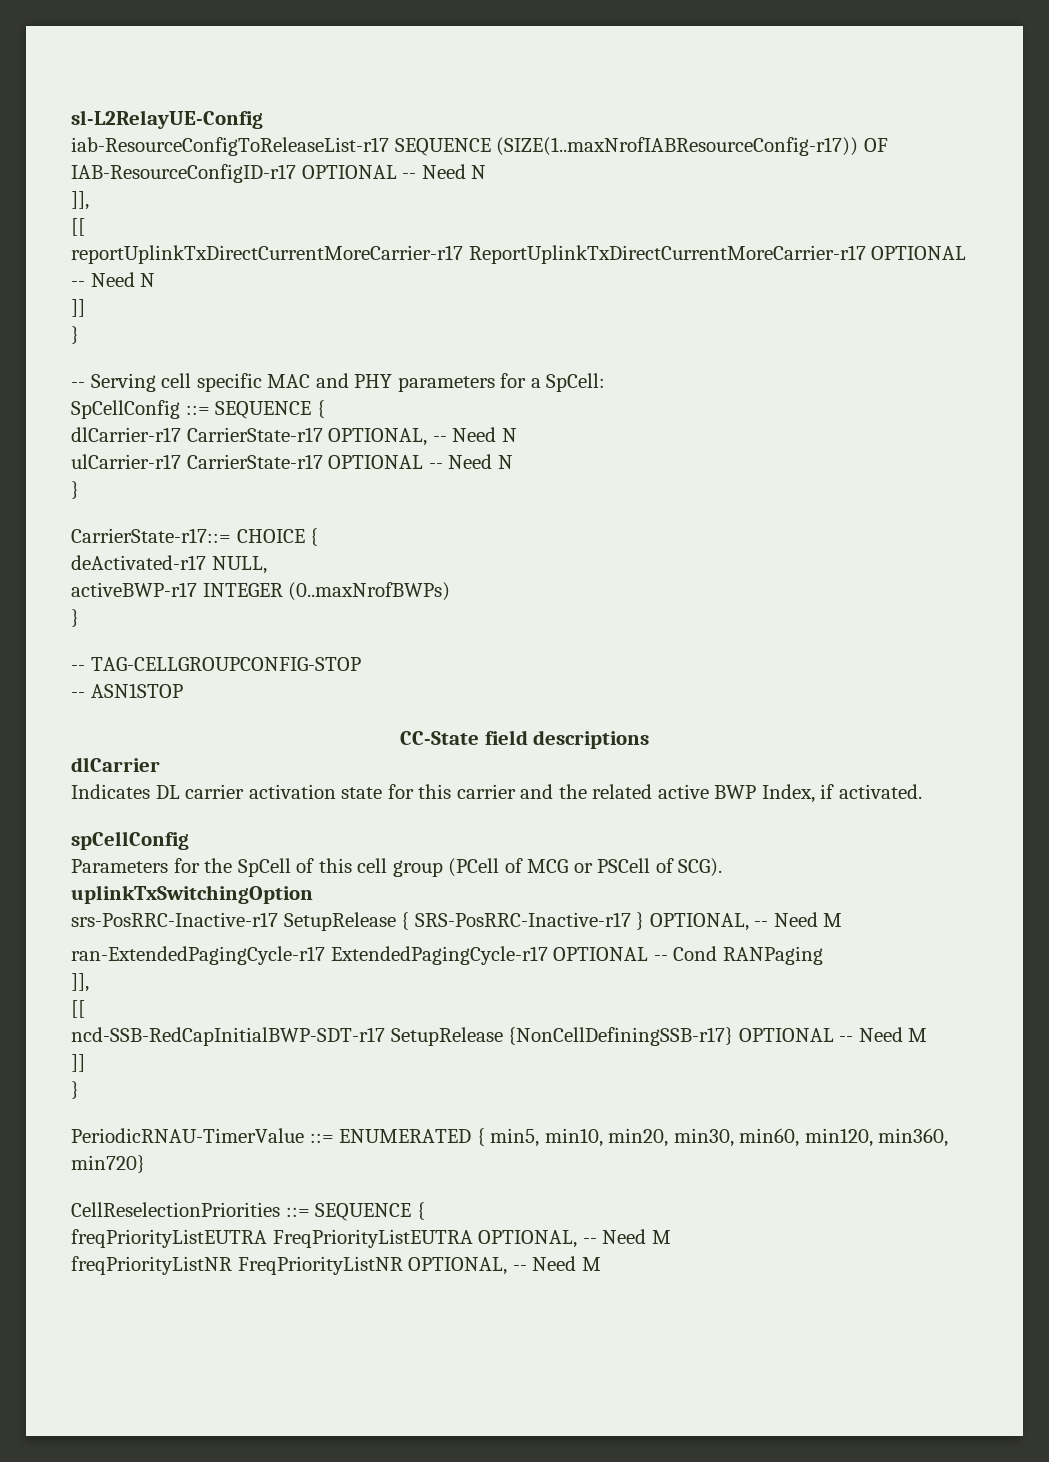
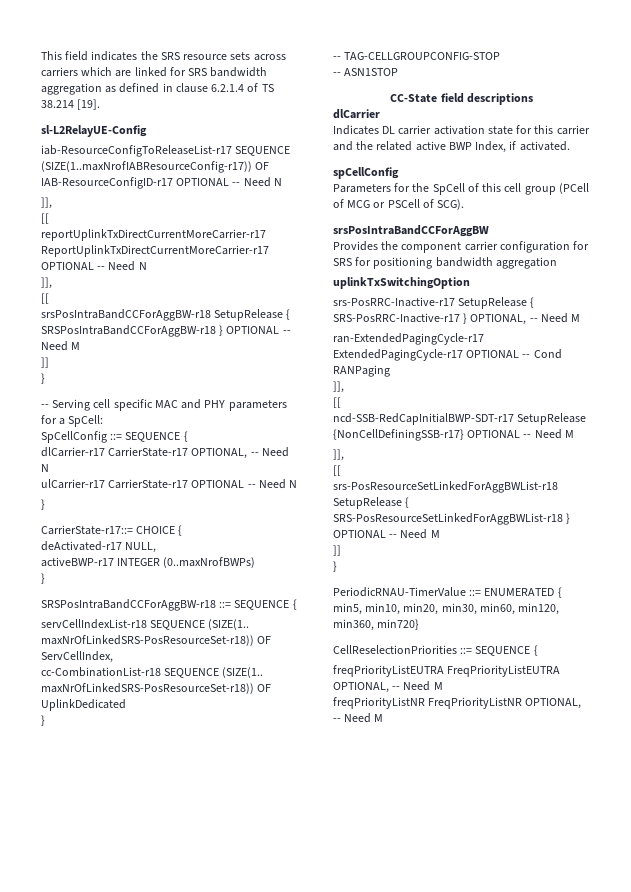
+ This field indicates the SRS resource sets across carriers which are linked for SRS bandwidth aggregation as defined in clause 6.2.1.4 of TS 38.214 [19].
  reportUplinkTxDirectCurrentMoreCarrier-r17 ReportUplinkTxDirectCurrentMoreCarrier-r17 OPTIONAL -- Need N
+ ]],
+ [[
+ srsPosIntraBandCCForAggBW-r18 SetupRelease { SRSPosIntraBandCCForAggBW-r18 } OPTIONAL -- Need M
+ SRSPosIntraBandCCForAggBW-r18 ::= SEQUENCE {
+ servCellIndexList-r18 SEQUENCE (SIZE(1.. maxNrOfLinkedSRS-PosResourceSet-r18)) OF ServCellIndex,
+ cc-CombinationList-r18 SEQUENCE (SIZE(1.. maxNrOfLinkedSRS-PosResourceSet-r18)) OF UplinkDedicated
+ }
+ srsPosIntraBandCCForAggBW
+ Provides the component carrier configuration for SRS for positioning bandwidth aggregation
  ncd-SSB-RedCapInitialBWP-SDT-r17 SetupRelease {NonCellDefiningSSB-r17} OPTIONAL -- Need M
+ ]],
+ [[
+ srs-PosResourceSetLinkedForAggBWList-r18 SetupRelease { SRS-PosResourceSetLinkedForAggBWList-r18 } OPTIONAL -- Need M

